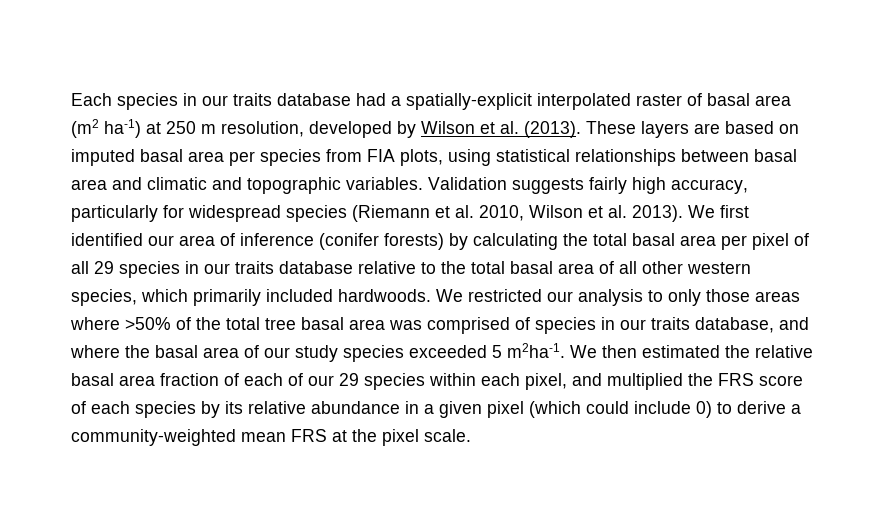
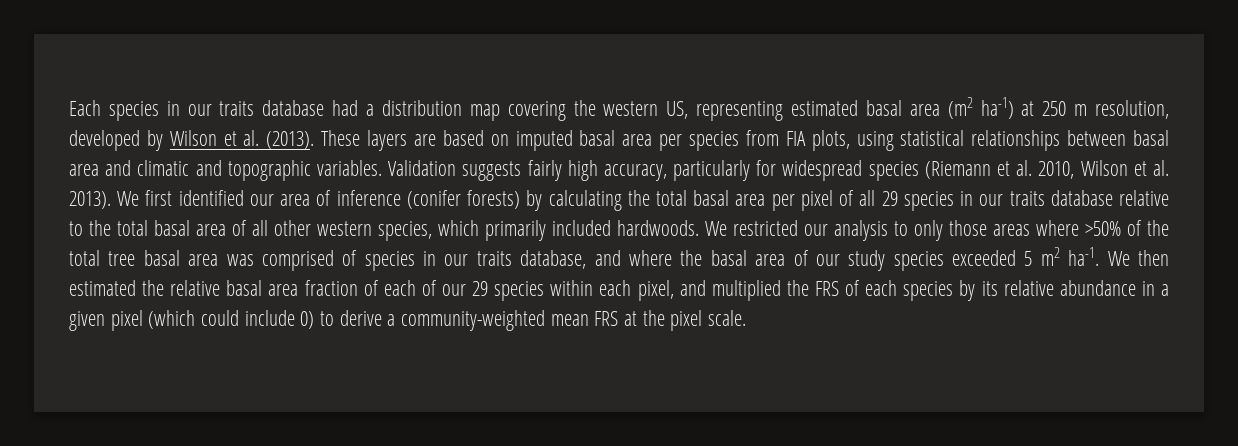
- Each species in our traits database had a spatially-explicit interpolated raster of basal area (m2 ha-1) at 250 m resolution, developed by Wilson et al. (2013).
+ Each species in our traits database had a distribution map covering the western US, representing estimated basal area (m2 ha-1) at 250 m resolution, developed by Wilson et al. (2013).
- We restricted our analysis to only those areas where >50% of the total tree basal area was comprised of species in our traits database, and where the basal area of our study species exceeded 5 m2ha-1.
+ We restricted our analysis to only those areas where >50% of the total tree basal area was comprised of species in our traits database, and where the basal area of our study species exceeded 5 m2 ha-1.
- We then estimated the relative basal area fraction of each of our 29 species within each pixel, and multiplied the FRS score of each species by its relative abundance in a given pixel (which could include 0) to derive a community-weighted mean FRS at the pixel scale.
+ We then estimated the relative basal area fraction of each of our 29 species within each pixel, and multiplied the FRS of each species by its relative abundance in a given pixel (which could include 0) to derive a community-weighted mean FRS at the pixel scale.

